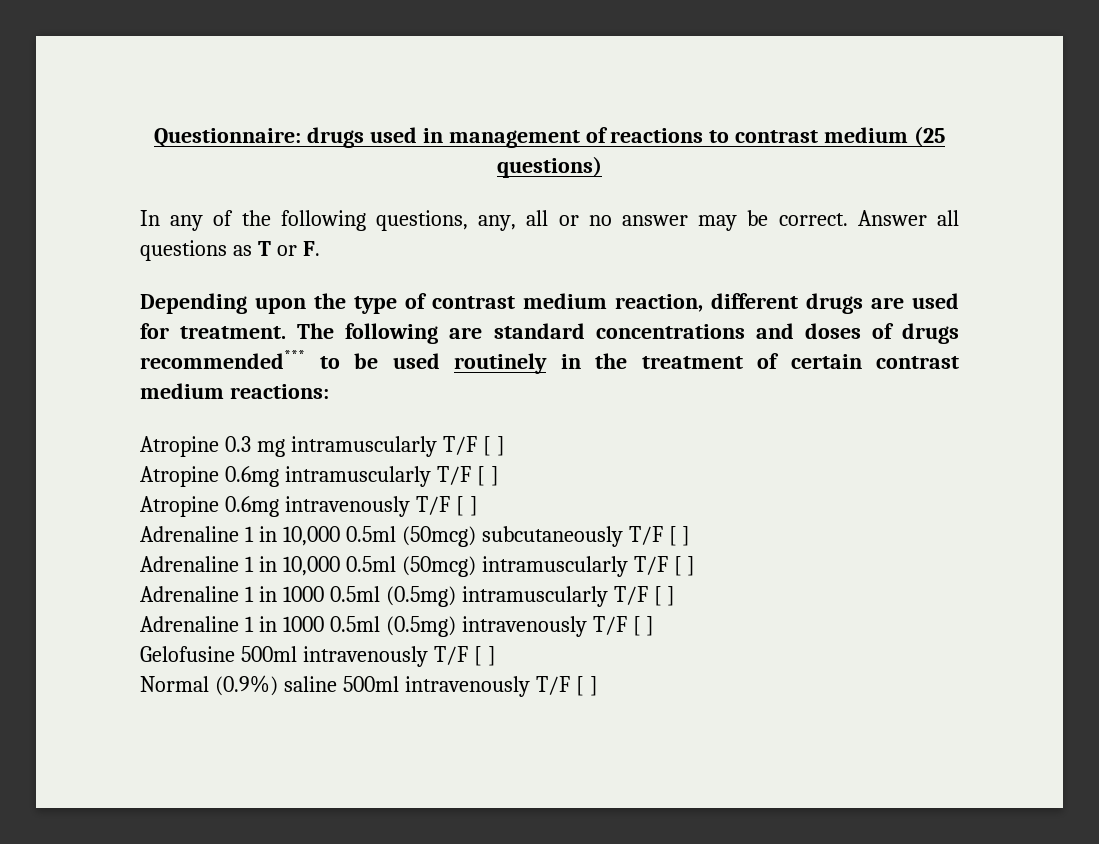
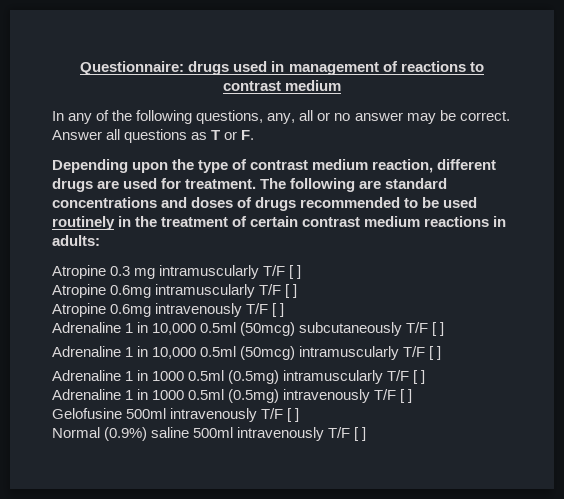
- Questionnaire: drugs used in management of reactions to contrast medium (25 questions)
+ Questionnaire: drugs used in management of reactions to contrast medium
- The following are standard concentrations and doses of drugs recommended*** to be used routinely in the treatment of certain contrast medium reactions:
+ The following are standard concentrations and doses of drugs recommended to be used routinely in the treatment of certain contrast medium reactions in adults:

